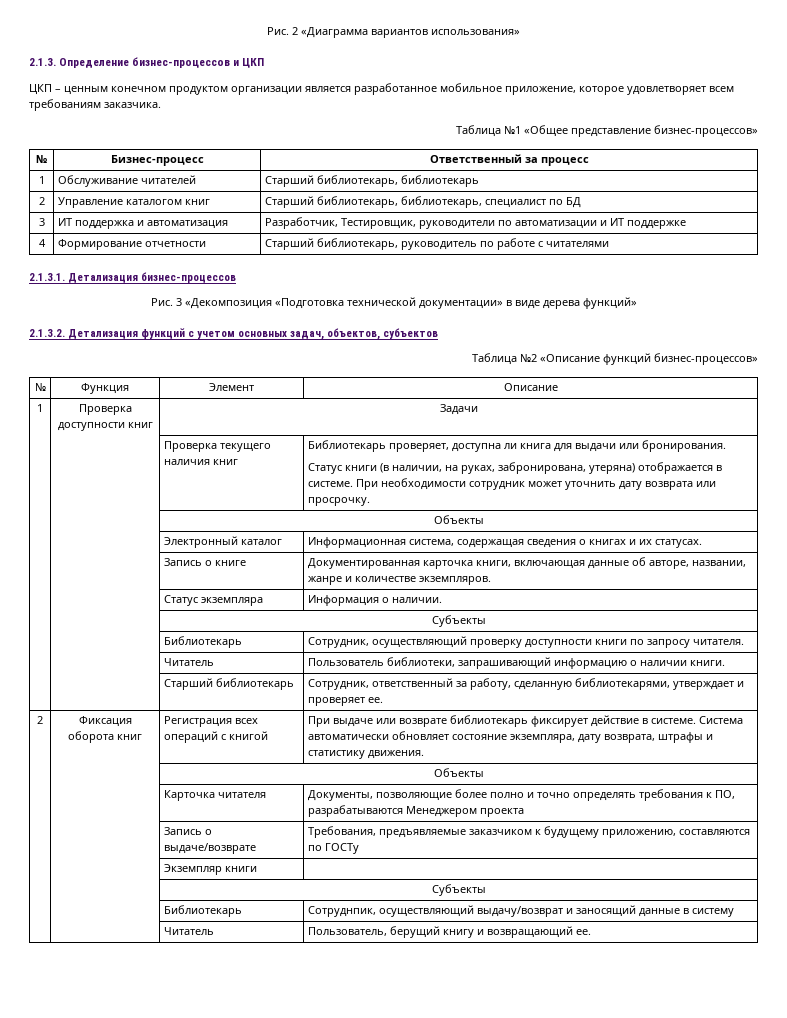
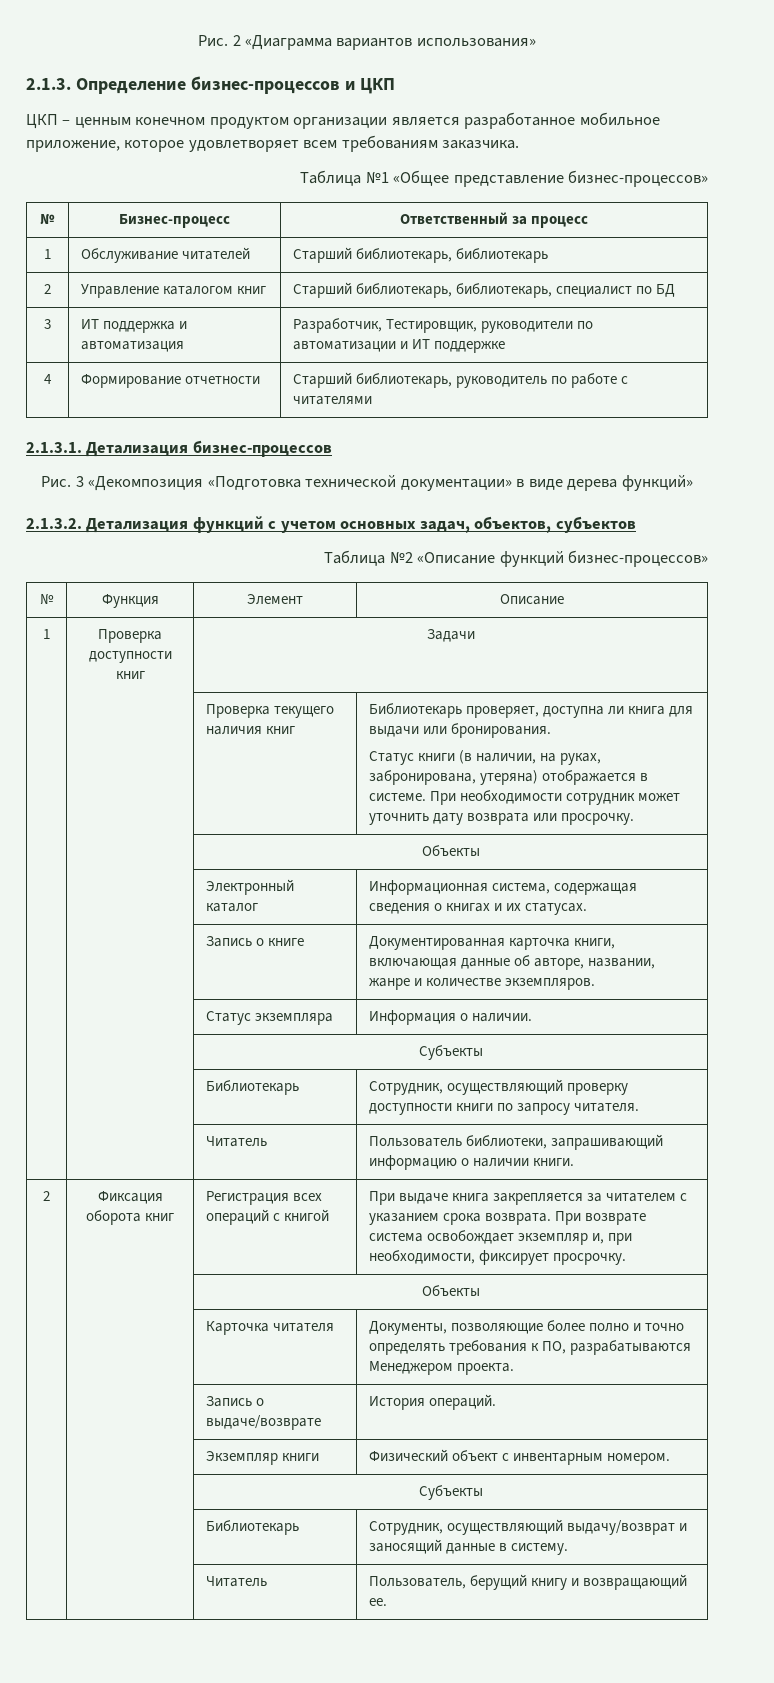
- | | Старший библиотекарь | Сотрудник, ответственный за работу, сделанную библиотекарями, утверждает и проверяет ее.
- 2 | Фиксация оборота книг | Регистрация всех операций с книгой | При выдаче или возврате библиотекарь фиксирует действие в системе. Система автоматически обновляет состояние экземпляра, дату возврата, штрафы и статистику движения.
+ 2 | Фиксация оборота книг | Регистрация всех операций с книгой | При выдаче книга закрепляется за читателем с указанием срока возврата. При возврате система освобождает экземпляр и, при необходимости, фиксирует просрочку.
- | | Карточка читателя | Документы, позволяющие более полно и точно определять требования к ПО, разрабатываются Менеджером проекта
+ | | Карточка читателя | Документы, позволяющие более полно и точно определять требования к ПО, разрабатываются Менеджером проекта.
- | | Запись о выдаче/возврате | Требования, предъявляемые заказчиком к будущему приложению, составляются по ГОСТу
- | | Экземпляр книги |
+ | | Запись о выдаче/возврате | История операций.
+ | | Экземпляр книги | Физический объект с инвентарным номером.
  | | Субъекты
- | | Библиотекарь | Сотруднпик, осуществляющий выдачу/возврат и заносящий данные в систему
+ | | Библиотекарь | Сотрудник, осуществляющий выдачу/возврат и заносящий данные в систему.

